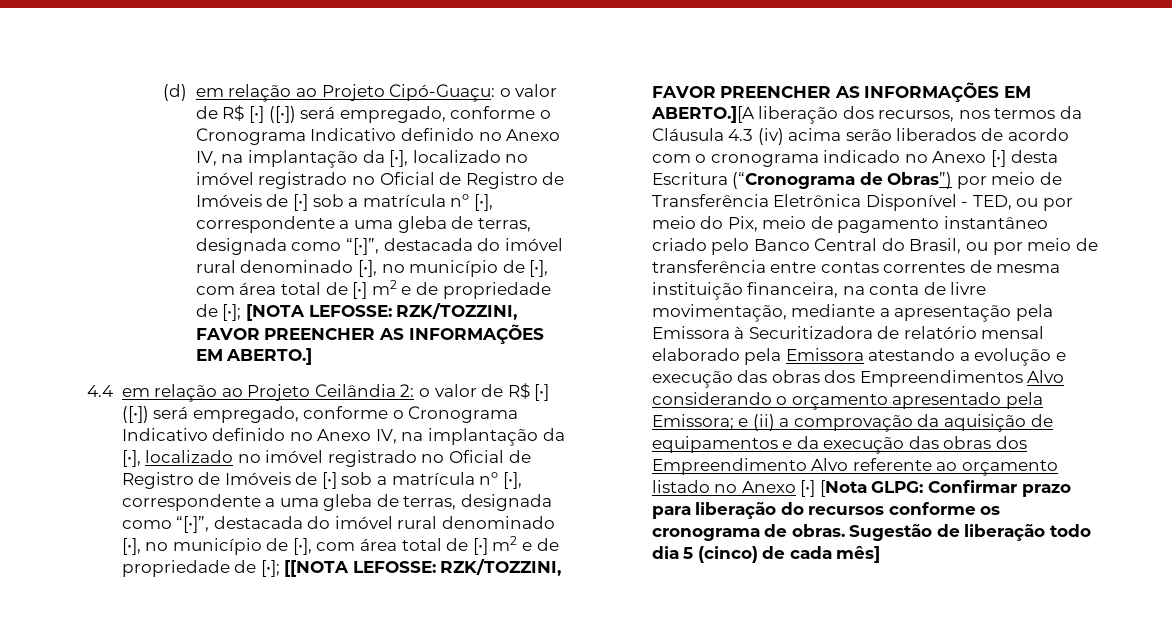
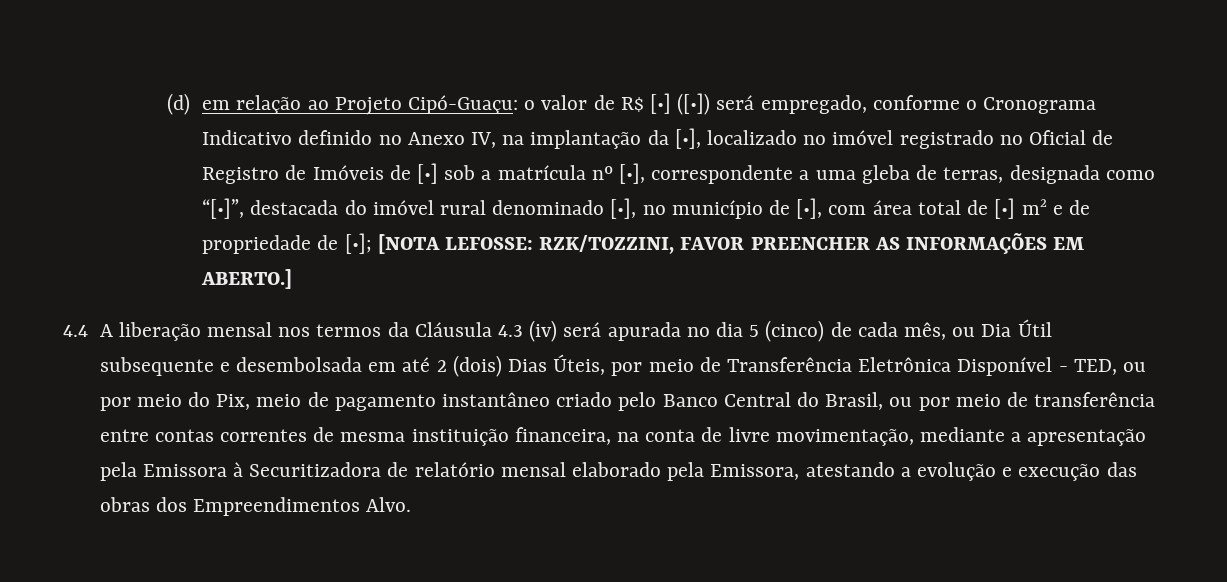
- 4.4 em relação ao Projeto Ceilândia 2: o valor de R$ [•] ([•]) será empregado, conforme o Cronograma Indicativo definido no Anexo IV, na implantação da [•], localizado no imóvel registrado no Oficial de Registro de Imóveis de [•] sob a matrícula nº [•], correspondente a uma gleba de terras, designada como “[•]”, destacada do imóvel rural denominado [•], no município de [•], com área total de [•] m2 e de propriedade de [•]; [[NOTA LEFOSSE: RZK/TOZZINI, FAVOR PREENCHER AS INFORMAÇÕES EM ABERTO.][A liberação dos recursos, nos termos da Cláusula 4.3 (iv) acima serão liberados de acordo com o cronograma indicado no Anexo [•] desta Escritura (“Cronograma de Obras”) por meio de Transferência Eletrônica Disponível - TED, ou por meio do Pix, meio de pagamento instantâneo criado pelo Banco Central do Brasil, ou por meio de transferência entre contas correntes de mesma instituição financeira, na conta de livre movimentação, mediante a apresentação pela Emissora à Securitizadora de relatório mensal elaborado pela Emissora atestando a evolução e execução das obras dos Empreendimentos Alvo considerando o orçamento apresentado pela Emissora; e (ii) a comprovação da aquisição de equipamentos e da execução das obras dos Empreendimento Alvo referente ao orçamento listado no Anexo [•] [Nota GLPG: Confirmar prazo para liberação do recursos conforme os cronograma de obras. Sugestão de liberação todo dia 5 (cinco) de cada mês]
+ 4.4 A liberação mensal nos termos da Cláusula 4.3 (iv) será apurada no dia 5 (cinco) de cada mês, ou Dia Útil subsequente e desembolsada em até 2 (dois) Dias Úteis, por meio de Transferência Eletrônica Disponível - TED, ou por meio do Pix, meio de pagamento instantâneo criado pelo Banco Central do Brasil, ou por meio de transferência entre contas correntes de mesma instituição financeira, na conta de livre movimentação, mediante a apresentação pela Emissora à Securitizadora de relatório mensal elaborado pela Emissora, atestando a evolução e execução das obras dos Empreendimentos Alvo.

